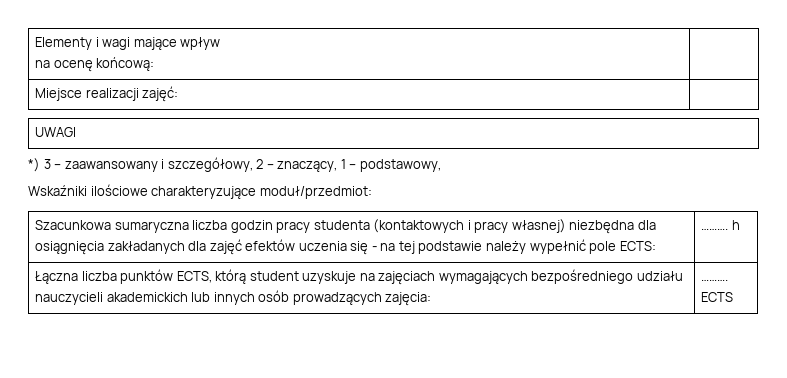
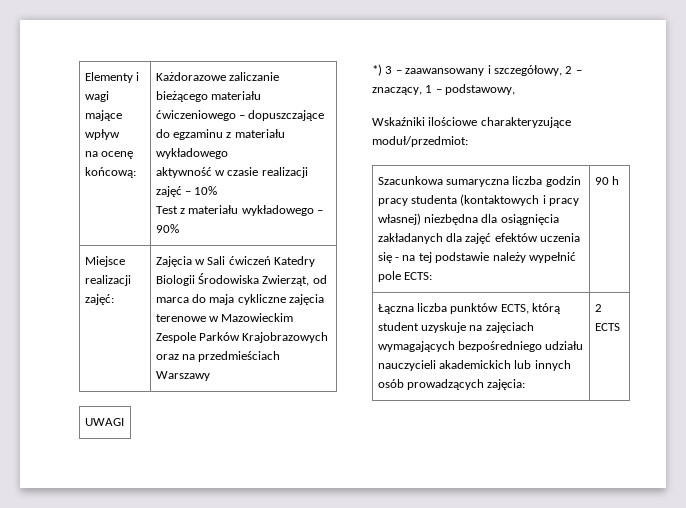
  Elementy i wagi mające wpływ
- na ocenę końcową: |
- Miejsce realizacji zajęć: |
+ na ocenę końcową: | Każdorazowe zaliczanie bieżącego materiału ćwiczeniowego – dopuszczające do egzaminu z materiału wykładowego
+ aktywność w czasie realizacji zajęć – 10%
+ Test z materiału wykładowego – 90%
+ Miejsce realizacji zajęć: | Zajęcia w Sali ćwiczeń Katedry Biologii Środowiska Zwierząt, od marca do maja cykliczne zajęcia terenowe w Mazowieckim Zespole Parków Krajobrazowych oraz na przedmieściach Warszawy
- Szacunkowa sumaryczna liczba godzin pracy studenta (kontaktowych i pracy własnej) niezbędna dla osiągnięcia zakładanych dla zajęć efektów uczenia się - na tej podstawie należy wypełnić pole ECTS: | ………. h
+ Szacunkowa sumaryczna liczba godzin pracy studenta (kontaktowych i pracy własnej) niezbędna dla osiągnięcia zakładanych dla zajęć efektów uczenia się - na tej podstawie należy wypełnić pole ECTS: | 90 h
- Łączna liczba punktów ECTS, którą student uzyskuje na zajęciach wymagających bezpośredniego udziału nauczycieli akademickich lub innych osób prowadzących zajęcia: | ………. ECTS
+ Łączna liczba punktów ECTS, którą student uzyskuje na zajęciach wymagających bezpośredniego udziału nauczycieli akademickich lub innych osób prowadzących zajęcia: | 2 ECTS

